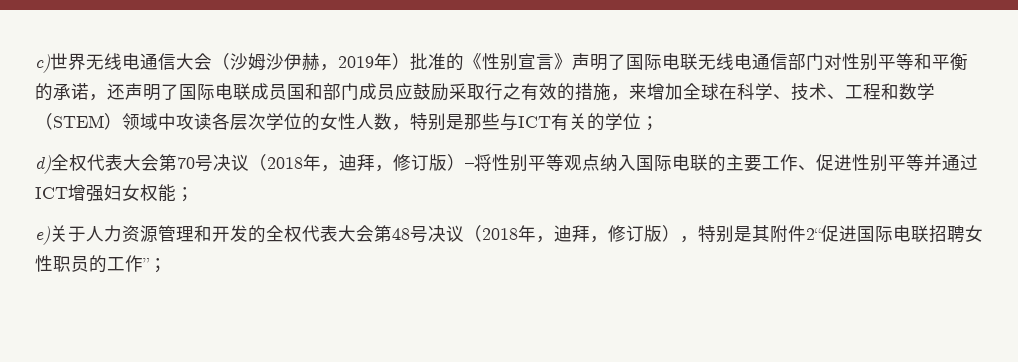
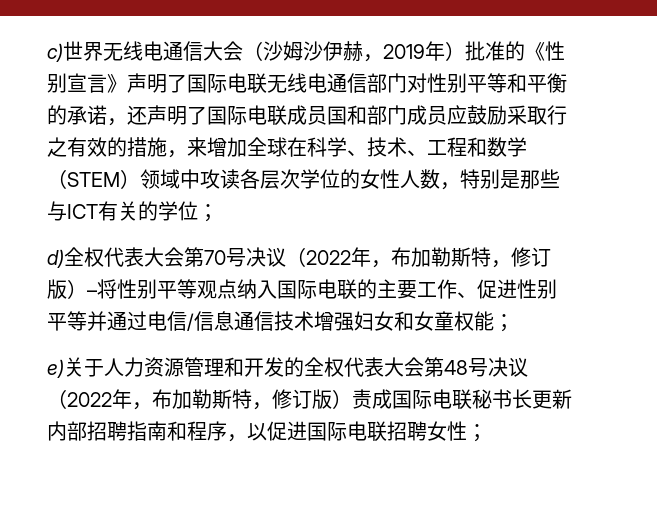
- d)全权代表大会第70号决议（2018年，迪拜，修订版）–将性别平等观点纳入国际电联的主要工作、促进性别平等并通过ICT增强妇女权能；
+ d)全权代表大会第70号决议（2022年，布加勒斯特，修订版）–将性别平等观点纳入国际电联的主要工作、促进性别平等并通过电信/信息通信技术增强妇女和女童权能；
- e)关于人力资源管理和开发的全权代表大会第48号决议（2018年，迪拜，修订版），特别是其附件2“促进国际电联招聘女性职员的工作”；
+ e)关于人力资源管理和开发的全权代表大会第48号决议（2022年，布加勒斯特，修订版）责成国际电联秘书长更新内部招聘指南和程序，以促进国际电联招聘女性；

